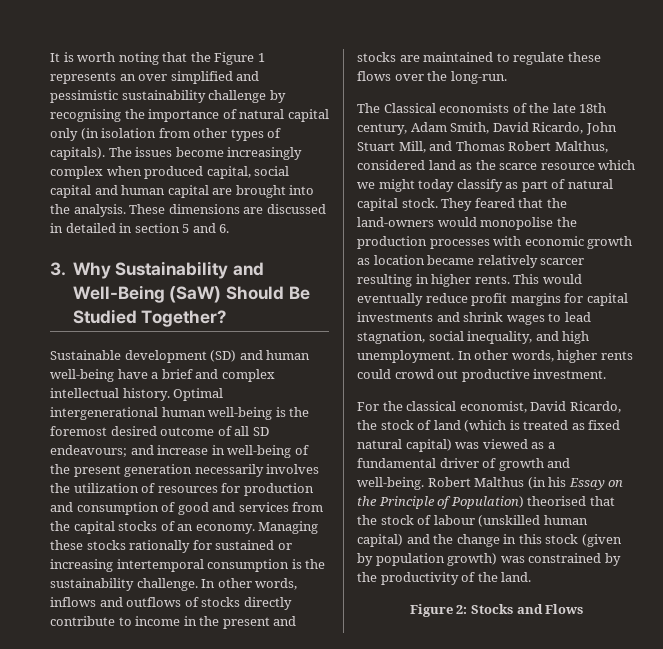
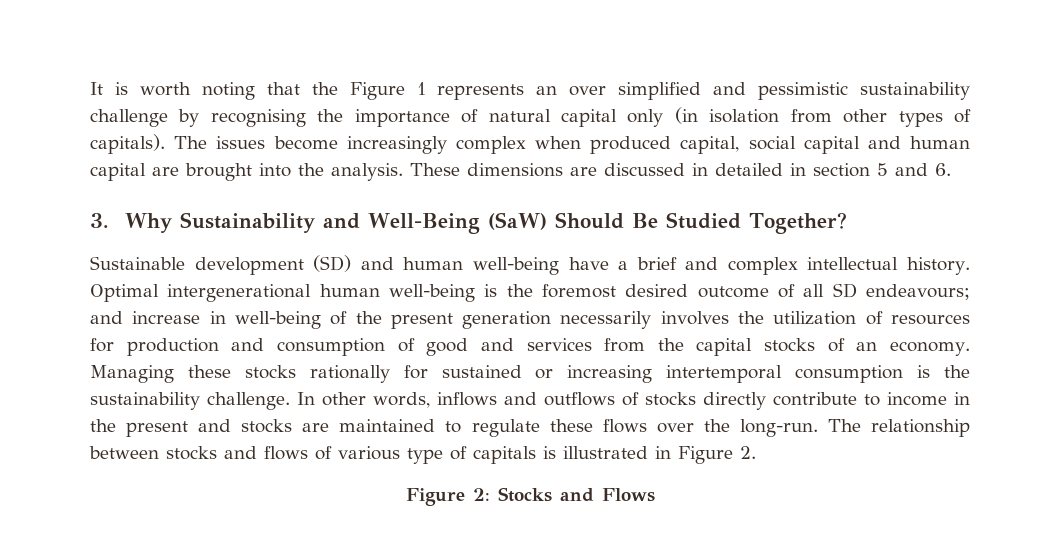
- In other words, inflows and outflows of stocks directly contribute to income in the present and stocks are maintained to regulate these flows over the long-run.
- The Classical economists of the late 18th century, Adam Smith, David Ricardo, John Stuart Mill, and Thomas Robert Malthus, considered land as the scarce resource which we might today classify as part of natural capital stock. They feared that the land-owners would monopolise the production processes with economic growth as location became relatively scarcer resulting in higher rents. This would eventually reduce profit margins for capital investments and shrink wages to lead stagnation, social inequality, and high unemployment. In other words, higher rents could crowd out productive investment.
- For the classical economist, David Ricardo, the stock of land (which is treated as fixed natural capital) was viewed as a fundamental driver of growth and well-being. Robert Malthus (in his Essay on the Principle of Population) theorised that the stock of labour (unskilled human capital) and the change in this stock (given by population growth) was constrained by the productivity of the land.
+ In other words, inflows and outflows of stocks directly contribute to income in the present and stocks are maintained to regulate these flows over the long-run. The relationship between stocks and flows of various type of capitals is illustrated in Figure 2.

